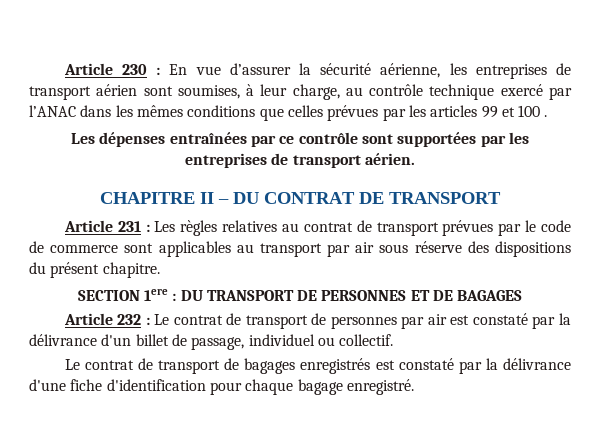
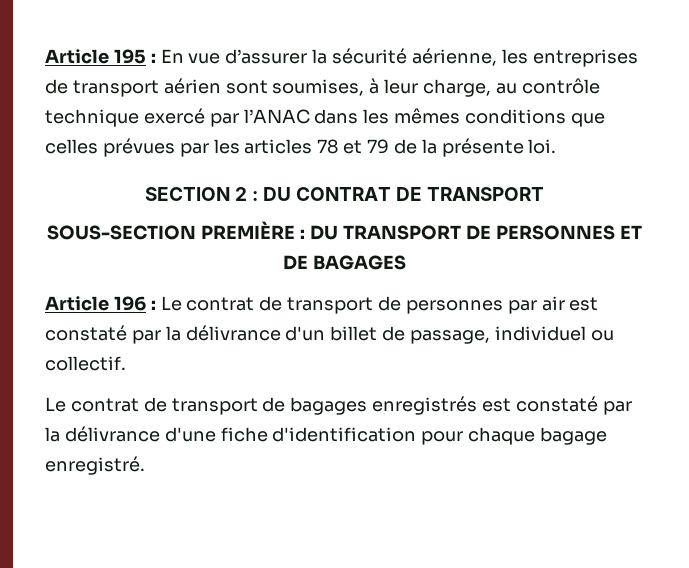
- Article 230 : En vue d’assurer la sécurité aérienne, les entreprises de transport aérien sont soumises, à leur charge, au contrôle technique exercé par l’ANAC dans les mêmes conditions que celles prévues par les articles 99 et 100 .
- Les dépenses entraînées par ce contrôle sont supportées par les entreprises de transport aérien.
- CHAPITRE II – DU CONTRAT DE TRANSPORT
- Article 231 : Les règles relatives au contrat de transport prévues par le code de commerce sont applicables au transport par air sous réserve des dispositions du présent chapitre.
- SECTION 1ere : DU TRANSPORT DE PERSONNES ET DE BAGAGES
+ Article 195 : En vue d’assurer la sécurité aérienne, les entreprises de transport aérien sont soumises, à leur charge, au contrôle technique exercé par l’ANAC dans les mêmes conditions que celles prévues par les articles 78 et 79 de la présente loi.
+ SECTION 2 : DU CONTRAT DE TRANSPORT
+ SOUS-SECTION PREMIÈRE : DU TRANSPORT DE PERSONNES ET DE BAGAGES
- Article 232 : Le contrat de transport de personnes par air est constaté par la délivrance d'un billet de passage, individuel ou collectif.
+ Article 196 : Le contrat de transport de personnes par air est constaté par la délivrance d'un billet de passage, individuel ou collectif.

